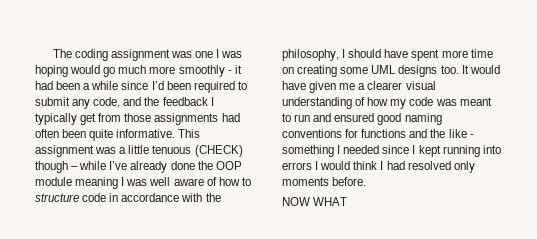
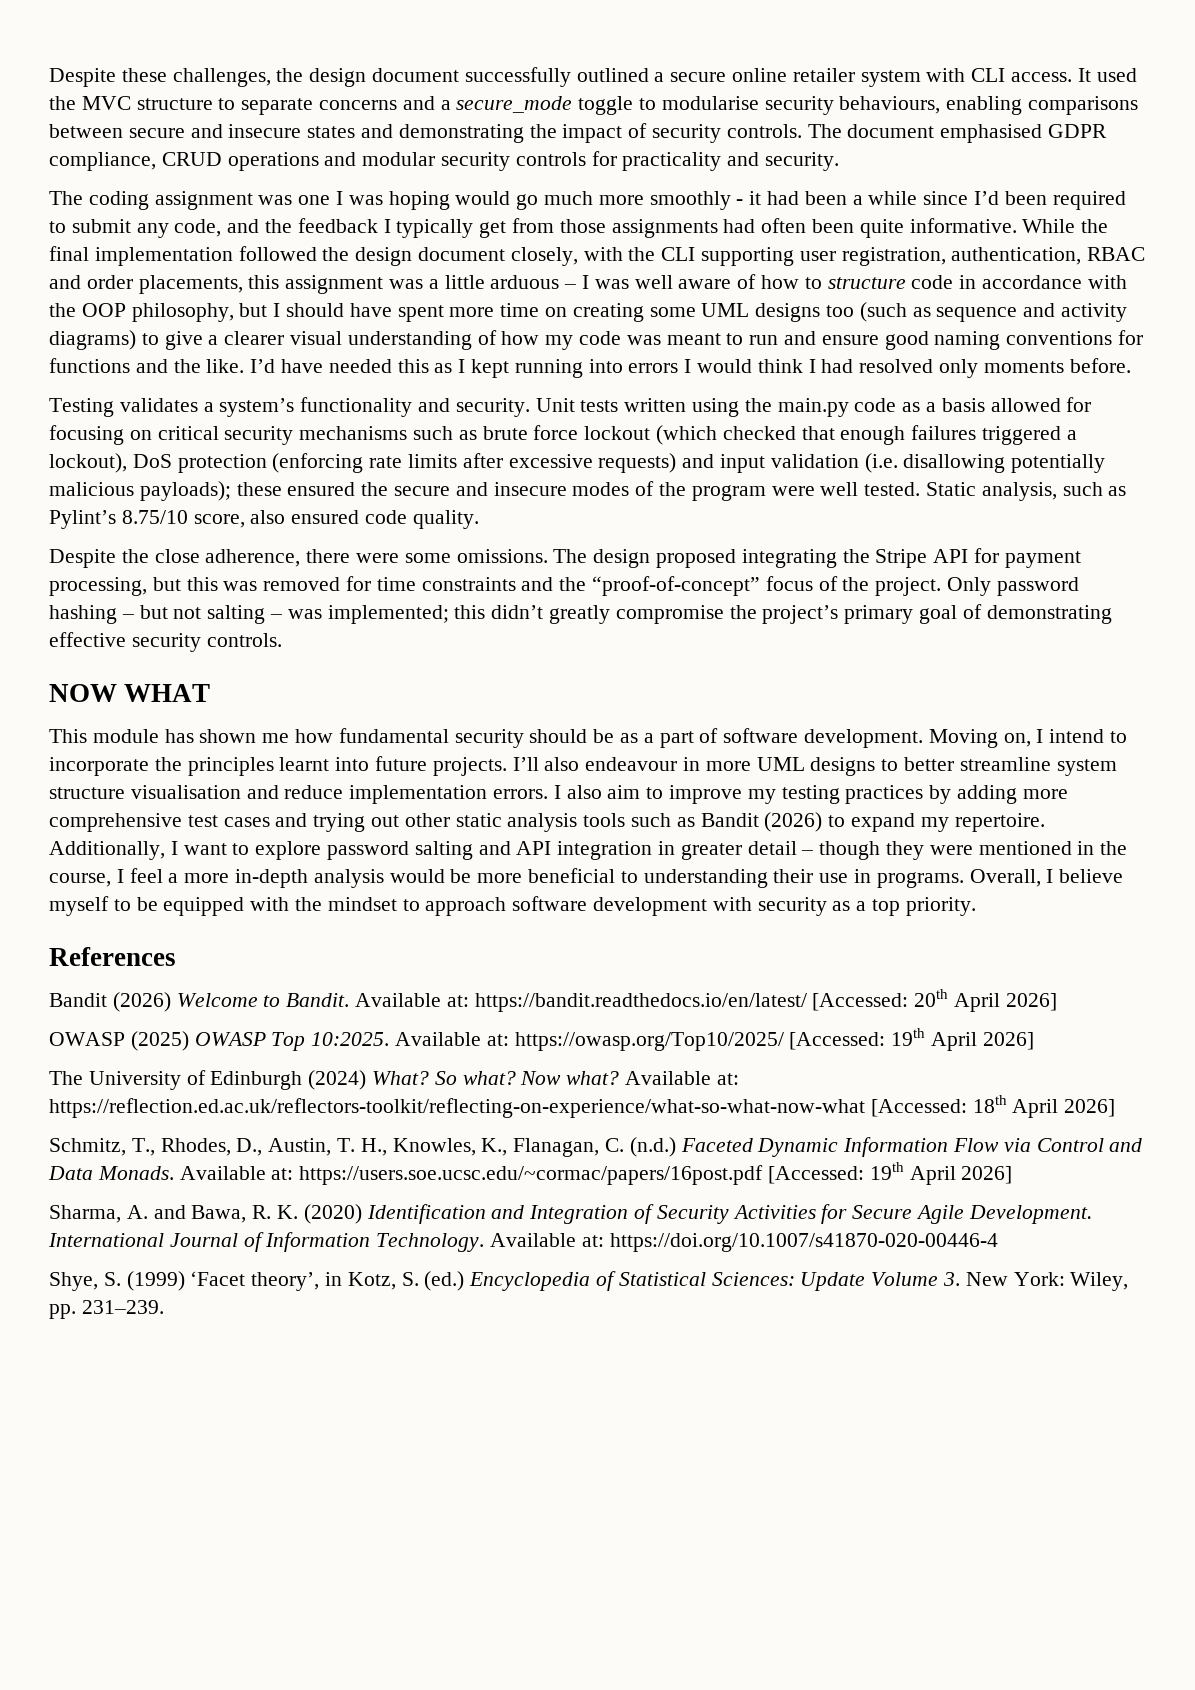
+ Despite these challenges, the design document successfully outlined a secure online retailer system with CLI access. It used the MVC structure to separate concerns and a secure_mode toggle to modularise security behaviours, enabling comparisons between secure and insecure states and demonstrating the impact of security controls. The document emphasised GDPR compliance, CRUD operations and modular security controls for practicality and security.
- This assignment was a little tenuous (CHECK) though – while I’ve already done the OOP module meaning I was well aware of how to structure code in accordance with the philosophy, I should have spent more time on creating some UML designs too. It would have given me a clearer visual understanding of how my code was meant to run and ensured good naming conventions for functions and the like - something I needed since I kept running into errors I would think I had resolved only moments before.
+ While the final implementation followed the design document closely, with the CLI supporting user registration, authentication, RBAC and order placements, this assignment was a little arduous – I was well aware of how to structure code in accordance with the OOP philosophy, but I should have spent more time on creating some UML designs too (such as sequence and activity diagrams) to give a clearer visual understanding of how my code was meant to run and ensure good naming conventions for functions and the like. I’d have needed this as I kept running into errors I would think I had resolved only moments before.
+ Testing validates a system’s functionality and security. Unit tests written using the main.py code as a basis allowed for focusing on critical security mechanisms such as brute force lockout (which checked that enough failures triggered a lockout), DoS protection (enforcing rate limits after excessive requests) and input validation (i.e. disallowing potentially malicious payloads); these ensured the secure and insecure modes of the program were well tested. Static analysis, such as Pylint’s 8.75/10 score, also ensured code quality.
+ Despite the close adherence, there were some omissions. The design proposed integrating the Stripe API for payment processing, but this was removed for time constraints and the “proof-of-concept” focus of the project. Only password hashing – but not salting – was implemented; this didn’t greatly compromise the project’s primary goal of demonstrating effective security controls.
  NOW WHAT
+ This module has shown me how fundamental security should be as a part of software development. Moving on, I intend to incorporate the principles learnt into future projects. I’ll also endeavour in more UML designs to better streamline system structure visualisation and reduce implementation errors. I also aim to improve my testing practices by adding more comprehensive test cases and trying out other static analysis tools such as Bandit (2026) to expand my repertoire. Additionally, I want to explore password salting and API integration in greater detail – though they were mentioned in the course, I feel a more in-depth analysis would be more beneficial to understanding their use in programs. Overall, I believe myself to be equipped with the mindset to approach software development with security as a top priority.
+ References
+ Bandit (2026) Welcome to Bandit. Available at: https://bandit.readthedocs.io/en/latest/ [Accessed: 20th April 2026]
+ OWASP (2025) OWASP Top 10:2025. Available at: https://owasp.org/Top10/2025/ [Accessed: 19th April 2026]
+ The University of Edinburgh (2024) What? So what? Now what? Available at: https://reflection.ed.ac.uk/reflectors-toolkit/reflecting-on-experience/what-so-what-now-what [Accessed: 18th April 2026]
+ Schmitz, T., Rhodes, D., Austin, T. H., Knowles, K., Flanagan, C. (n.d.) Faceted Dynamic Information Flow via Control and Data Monads. Available at: https://users.soe.ucsc.edu/~cormac/papers/16post.pdf [Accessed: 19th April 2026]
+ Sharma, A. and Bawa, R. K. (2020) Identification and Integration of Security Activities for Secure Agile Development. International Journal of Information Technology. Available at: https://doi.org/10.1007/s41870-020-00446-4
+ Shye, S. (1999) ‘Facet theory’, in Kotz, S. (ed.) Encyclopedia of Statistical Sciences: Update Volume 3. New York: Wiley, pp. 231–239.

